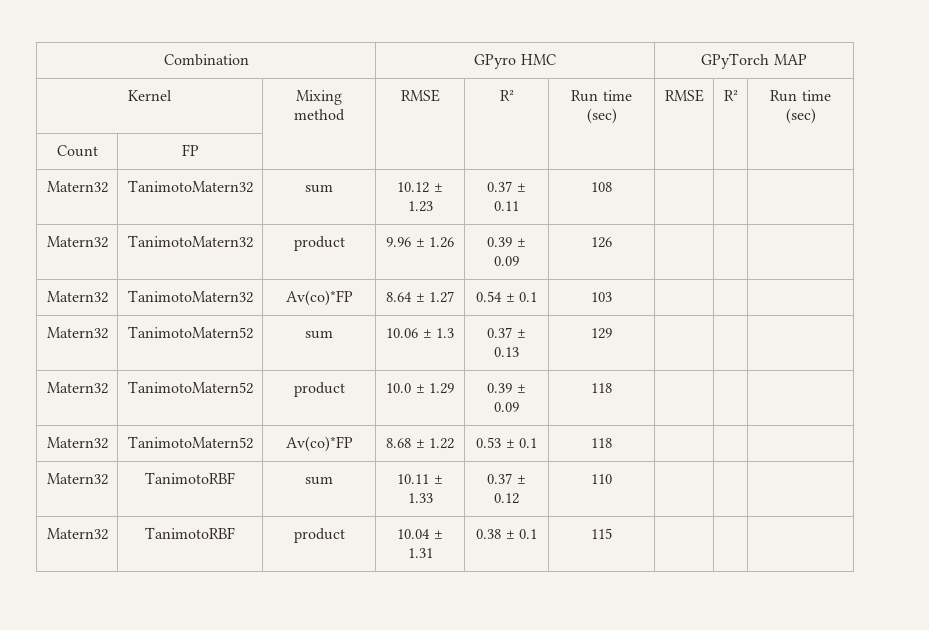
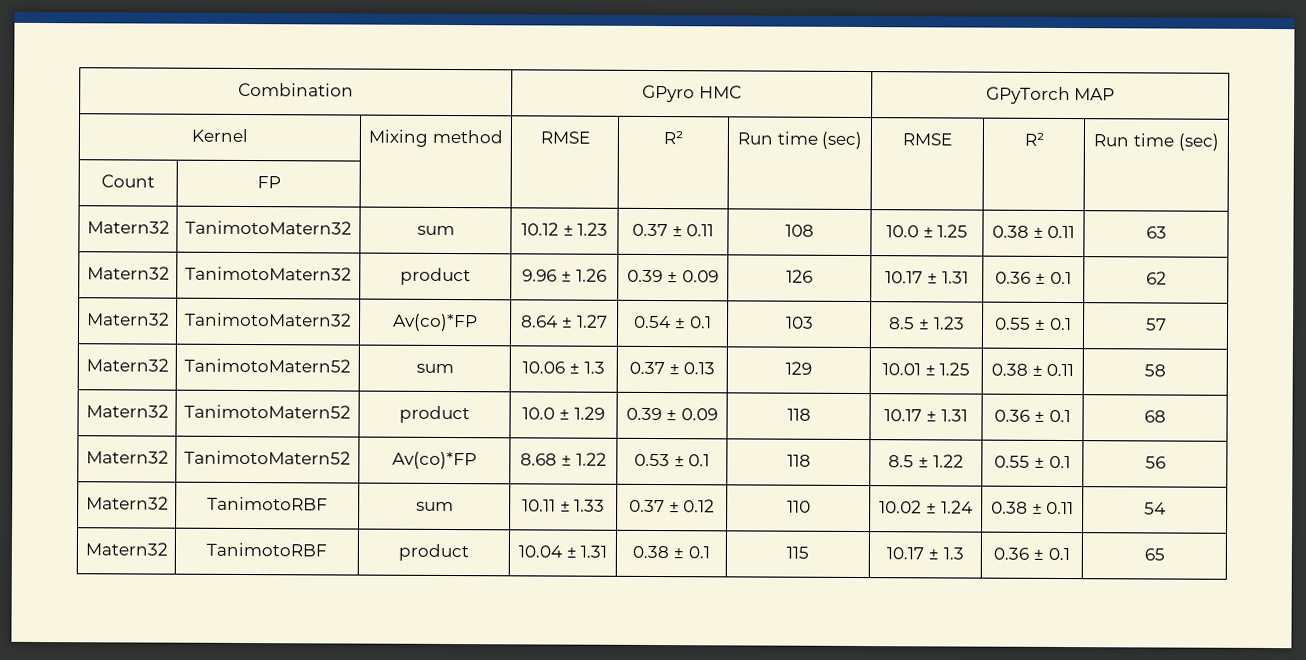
- Matern32 | TanimotoMatern32 | sum | 10.12 ± 1.23 | 0.37 ± 0.11 | 108 | | |
+ Matern32 | TanimotoMatern32 | sum | 10.12 ± 1.23 | 0.37 ± 0.11 | 108 | 10.0 ± 1.25 | 0.38 ± 0.11 | 63
- Matern32 | TanimotoMatern32 | product | 9.96 ± 1.26 | 0.39 ± 0.09 | 126 | | |
+ Matern32 | TanimotoMatern32 | product | 9.96 ± 1.26 | 0.39 ± 0.09 | 126 | 10.17 ± 1.31 | 0.36 ± 0.1 | 62
- Matern32 | TanimotoMatern32 | Av(co)*FP | 8.64 ± 1.27 | 0.54 ± 0.1 | 103 | | |
+ Matern32 | TanimotoMatern32 | Av(co)*FP | 8.64 ± 1.27 | 0.54 ± 0.1 | 103 | 8.5 ± 1.23 | 0.55 ± 0.1 | 57
- Matern32 | TanimotoMatern52 | sum | 10.06 ± 1.3 | 0.37 ± 0.13 | 129 | | |
+ Matern32 | TanimotoMatern52 | sum | 10.06 ± 1.3 | 0.37 ± 0.13 | 129 | 10.01 ± 1.25 | 0.38 ± 0.11 | 58
- Matern32 | TanimotoMatern52 | product | 10.0 ± 1.29 | 0.39 ± 0.09 | 118 | | |
+ Matern32 | TanimotoMatern52 | product | 10.0 ± 1.29 | 0.39 ± 0.09 | 118 | 10.17 ± 1.31 | 0.36 ± 0.1 | 68
- Matern32 | TanimotoMatern52 | Av(co)*FP | 8.68 ± 1.22 | 0.53 ± 0.1 | 118 | | |
+ Matern32 | TanimotoMatern52 | Av(co)*FP | 8.68 ± 1.22 | 0.53 ± 0.1 | 118 | 8.5 ± 1.22 | 0.55 ± 0.1 | 56
- Matern32 | TanimotoRBF | sum | 10.11 ± 1.33 | 0.37 ± 0.12 | 110 | | |
+ Matern32 | TanimotoRBF | sum | 10.11 ± 1.33 | 0.37 ± 0.12 | 110 | 10.02 ± 1.24 | 0.38 ± 0.11 | 54
- Matern32 | TanimotoRBF | product | 10.04 ± 1.31 | 0.38 ± 0.1 | 115 | | |
+ Matern32 | TanimotoRBF | product | 10.04 ± 1.31 | 0.38 ± 0.1 | 115 | 10.17 ± 1.3 | 0.36 ± 0.1 | 65

